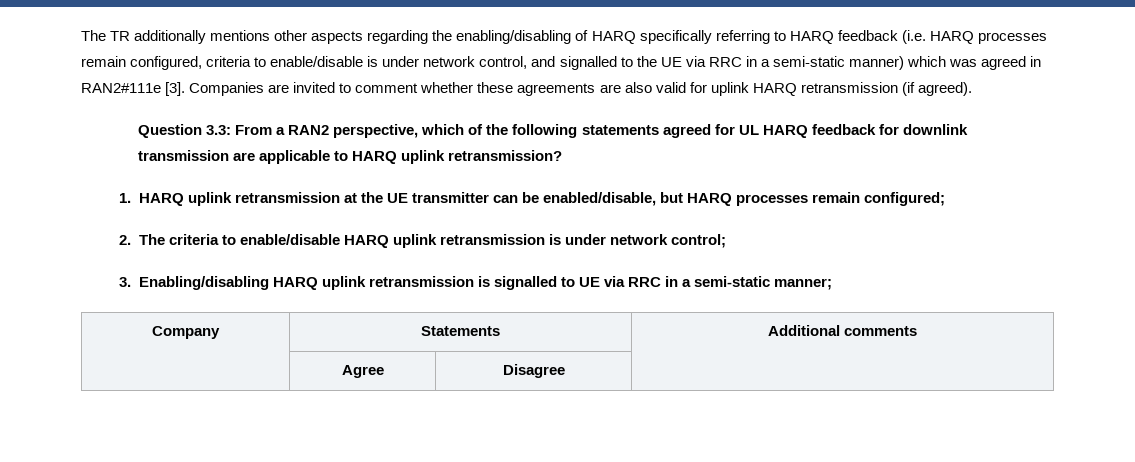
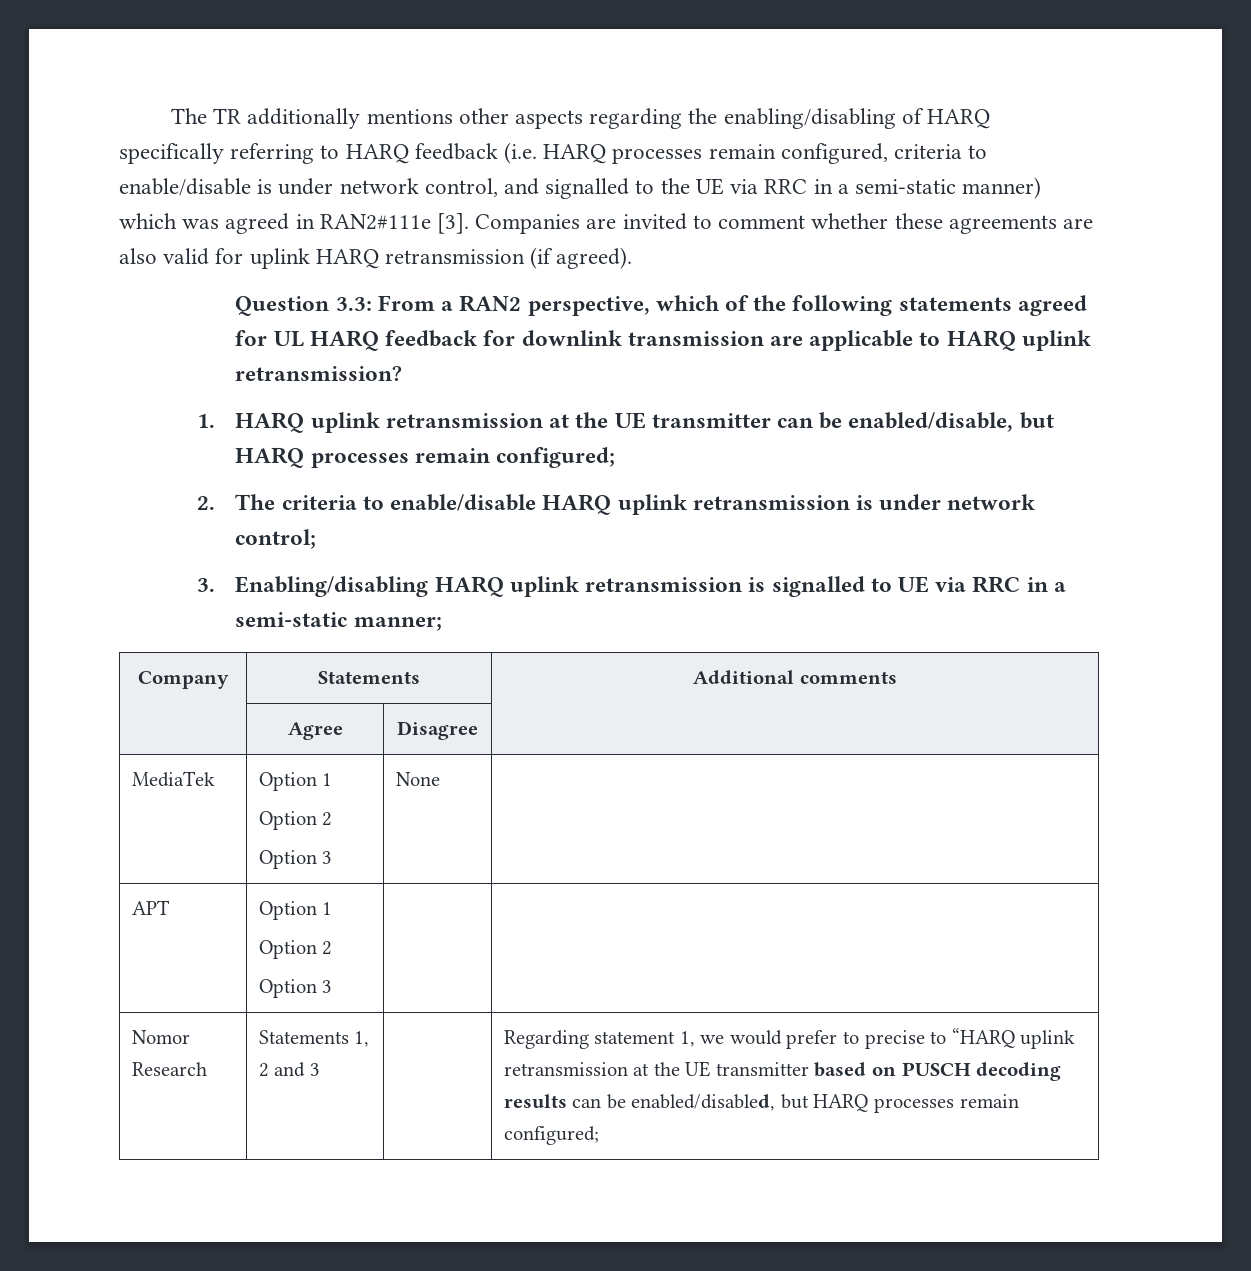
+ MediaTek | Option 1
+ Option 2
+ Option 3 | None |
+ APT | Option 1
+ Option 2
+ Option 3 | |
+ Nomor Research | Statements 1, 2 and 3 | | Regarding statement 1, we would prefer to precise to “HARQ uplink retransmission at the UE transmitter based on PUSCH decoding results can be enabled/disabled, but HARQ processes remain configured;

